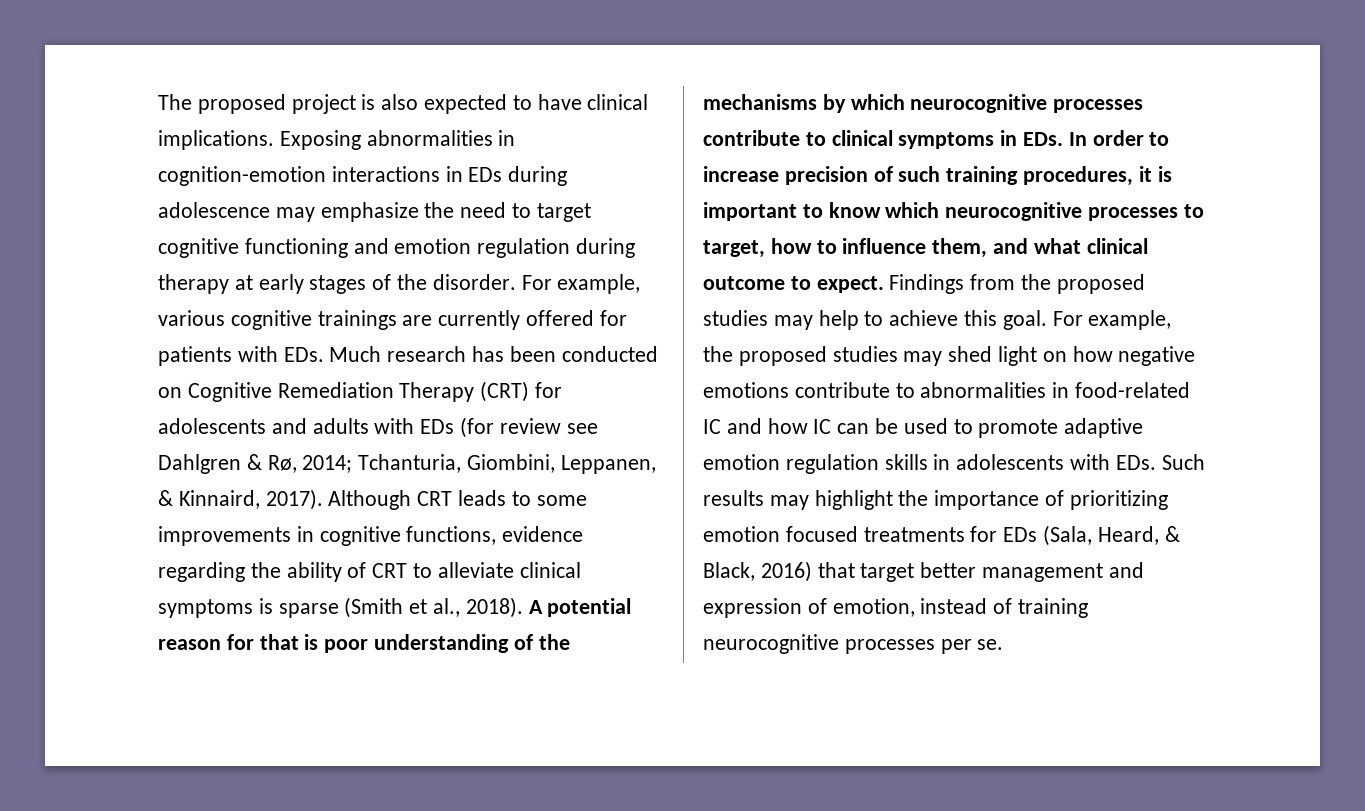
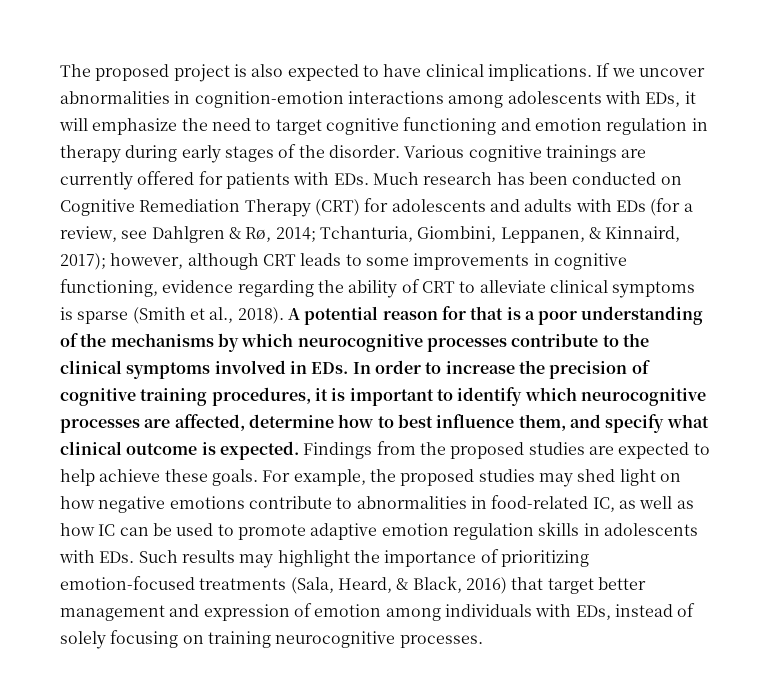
- Exposing abnormalities in cognition-emotion interactions in EDs during adolescence may emphasize the need to target cognitive functioning and emotion regulation during therapy at early stages of the disorder.
+ If we uncover abnormalities in cognition-emotion interactions among adolescents with EDs, it will emphasize the need to target cognitive functioning and emotion regulation in therapy during early stages of the disorder.
- For example, various cognitive trainings are currently offered for patients with EDs. Much research has been conducted on Cognitive Remediation Therapy (CRT) for adolescents and adults with EDs (for review see Dahlgren & Rø, 2014; Tchanturia, Giombini, Leppanen, & Kinnaird, 2017). Although CRT leads to some improvements in cognitive functions, evidence regarding the ability of CRT to alleviate clinical symptoms is sparse (Smith et al., 2018).
+ Various cognitive trainings are currently offered for patients with EDs. Much research has been conducted on Cognitive Remediation Therapy (CRT) for adolescents and adults with EDs (for a review, see Dahlgren & Rø, 2014; Tchanturia, Giombini, Leppanen, & Kinnaird, 2017); however, although CRT leads to some improvements in cognitive functioning, evidence regarding the ability of CRT to alleviate clinical symptoms is sparse (Smith et al., 2018).
- A potential reason for that is poor understanding of the mechanisms by which neurocognitive processes contribute to clinical symptoms in EDs. In order to increase precision of such training procedures, it is important to know which neurocognitive processes to target, how to influence them, and what clinical outcome to expect.
+ A potential reason for that is a poor understanding of the mechanisms by which neurocognitive processes contribute to the clinical symptoms involved in EDs. In order to increase the precision of cognitive training procedures, it is important to identify which neurocognitive processes are affected, determine how to best influence them, and specify what clinical outcome is expected.
- Findings from the proposed studies may help to achieve this goal.
+ Findings from the proposed studies are expected to help achieve these goals.
- For example, the proposed studies may shed light on how negative emotions contribute to abnormalities in food-related IC and how IC can be used to promote adaptive emotion regulation skills in adolescents with EDs. Such results may highlight the importance of prioritizing emotion focused treatments for EDs (Sala, Heard, & Black, 2016) that target better management and expression of emotion, instead of training neurocognitive processes per se.
+ For example, the proposed studies may shed light on how negative emotions contribute to abnormalities in food-related IC, as well as how IC can be used to promote adaptive emotion regulation skills in adolescents with EDs. Such results may highlight the importance of prioritizing emotion-focused treatments (Sala, Heard, & Black, 2016) that target better management and expression of emotion among individuals with EDs, instead of solely focusing on training neurocognitive processes.

